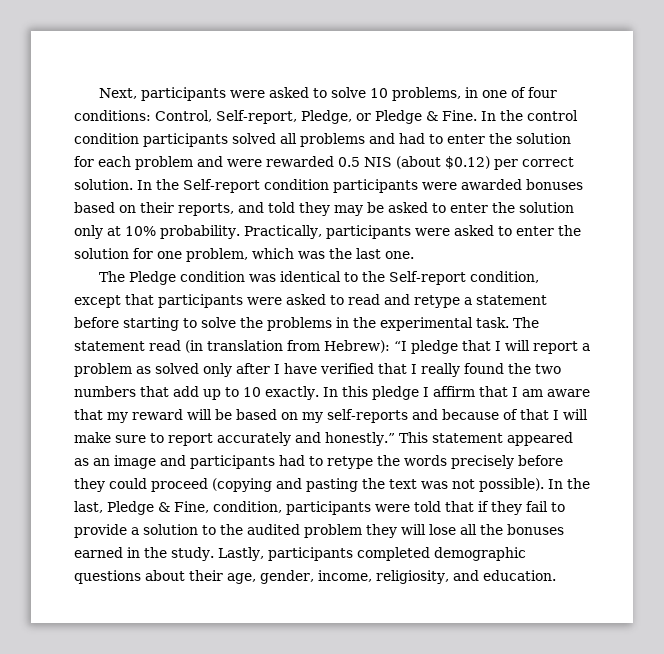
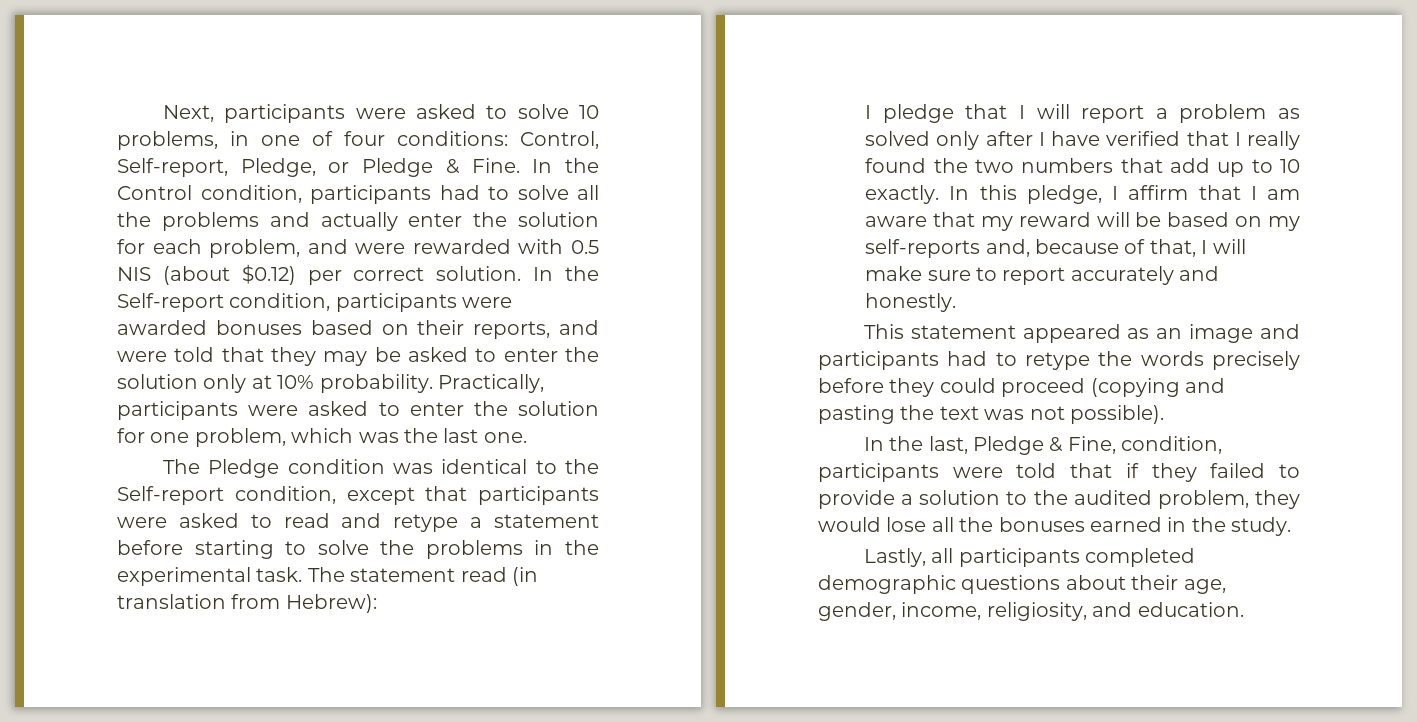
- In the control condition participants solved all problems and had to enter the solution for each problem and were rewarded 0.5 NIS (about $0.12) per correct solution.
+ In the Control condition, participants had to solve all the problems and actually enter the solution for each problem, and were rewarded with 0.5 NIS (about $0.12) per correct solution.
- In the Self-report condition participants were awarded bonuses based on their reports, and told they may be asked to enter the solution only at 10% probability.
+ In the Self-report condition, participants were awarded bonuses based on their reports, and were told that they may be asked to enter the solution only at 10% probability.
- The statement read (in translation from Hebrew): “I pledge that I will report a problem as solved only after I have verified that I really found the two numbers that add up to 10 exactly.
+ The statement read (in translation from Hebrew):
+ I pledge that I will report a problem as solved only after I have verified that I really found the two numbers that add up to 10 exactly.
- In this pledge I affirm that I am aware that my reward will be based on my self-reports and because of that I will make sure to report accurately and honestly.” This statement appeared as an image and participants had to retype the words precisely before they could proceed (copying and pasting the text was not possible). In the last, Pledge & Fine, condition, participants were told that if they fail to provide a solution to the audited problem they will lose all the bonuses earned in the study. Lastly, participants completed demographic questions about their age, gender, income, religiosity, and education.
+ In this pledge, I affirm that I am aware that my reward will be based on my self-reports and, because of that, I will make sure to report accurately and honestly.
+ This statement appeared as an image and participants had to retype the words precisely before they could proceed (copying and pasting the text was not possible).
+ In the last, Pledge & Fine, condition, participants were told that if they failed to provide a solution to the audited problem, they would lose all the bonuses earned in the study.
+ Lastly, all participants completed demographic questions about their age, gender, income, religiosity, and education.

